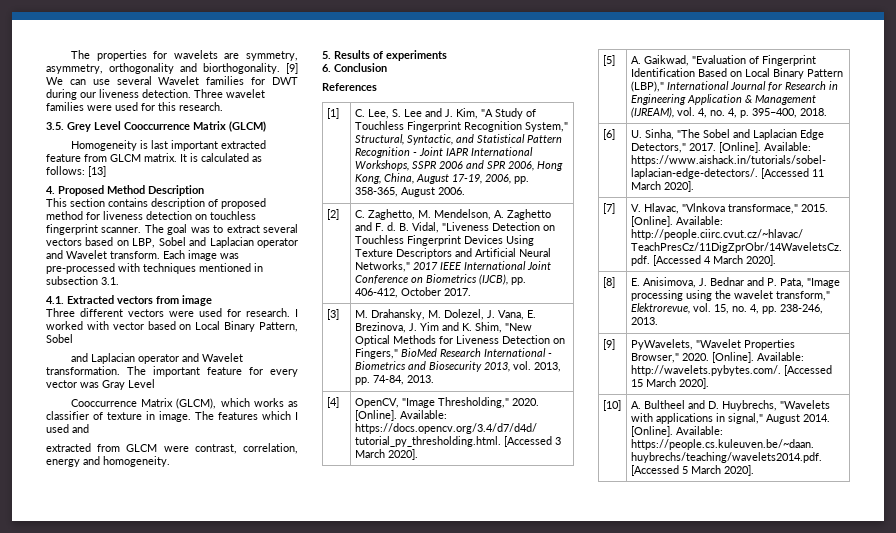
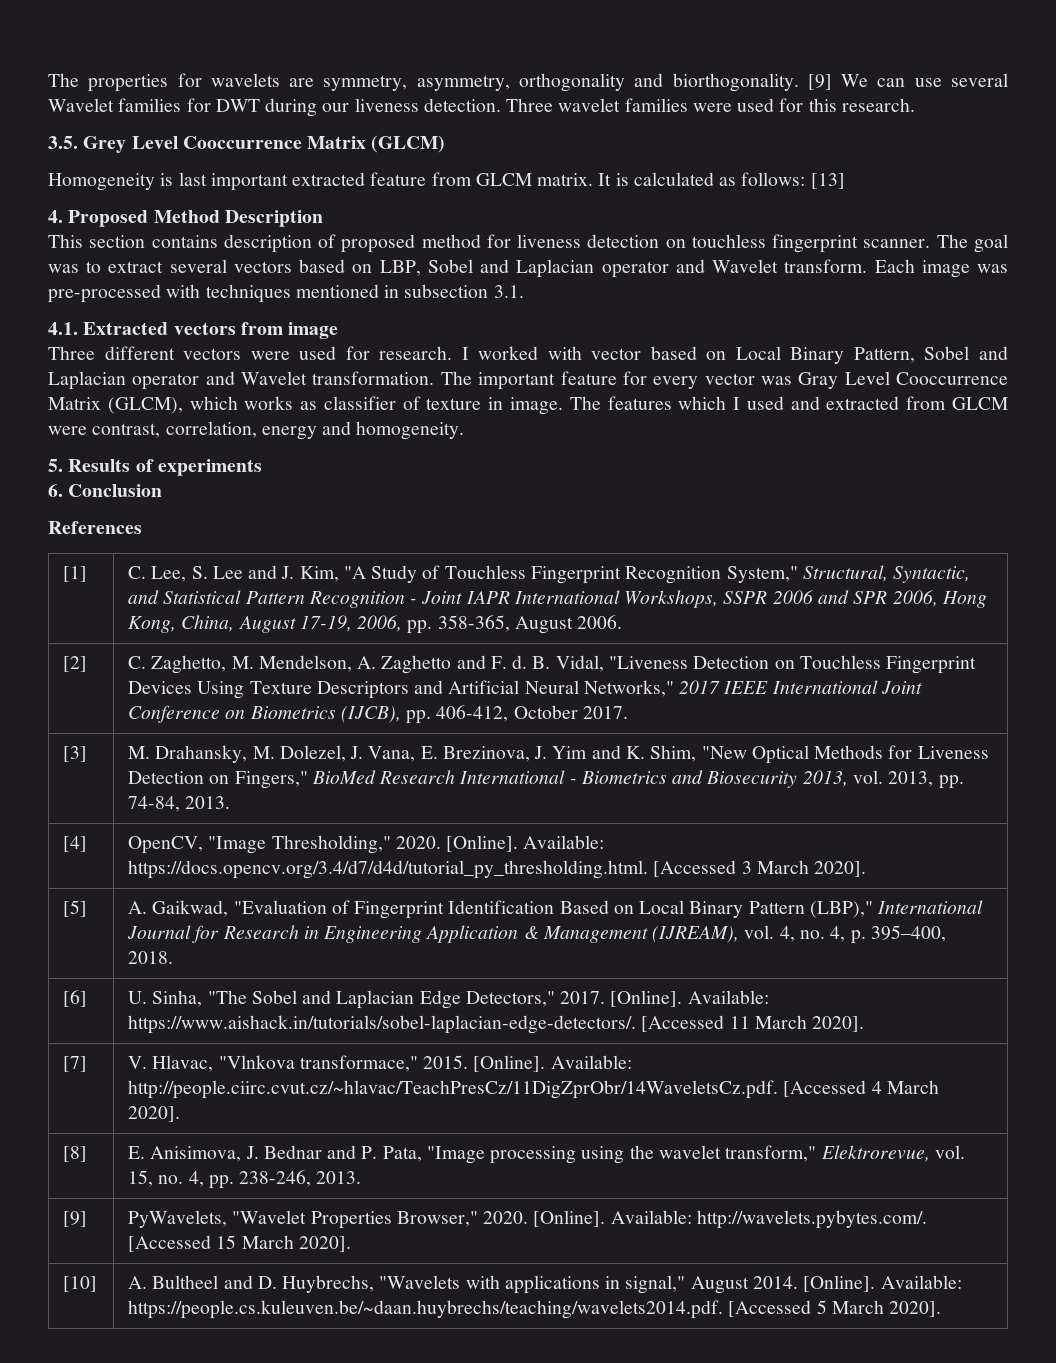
- I worked with vector based on Local Binary Pattern, Sobel
- and Laplacian operator and Wavelet transformation.
+ I worked with vector based on Local Binary Pattern, Sobel and Laplacian operator and Wavelet transformation.
- The important feature for every vector was Gray Level
- Cooccurrence Matrix (GLCM), which works as classifier of texture in image.
+ The important feature for every vector was Gray Level Cooccurrence Matrix (GLCM), which works as classifier of texture in image.
- The features which I used and
- extracted from GLCM were contrast, correlation, energy and homogeneity.
+ The features which I used and extracted from GLCM were contrast, correlation, energy and homogeneity.

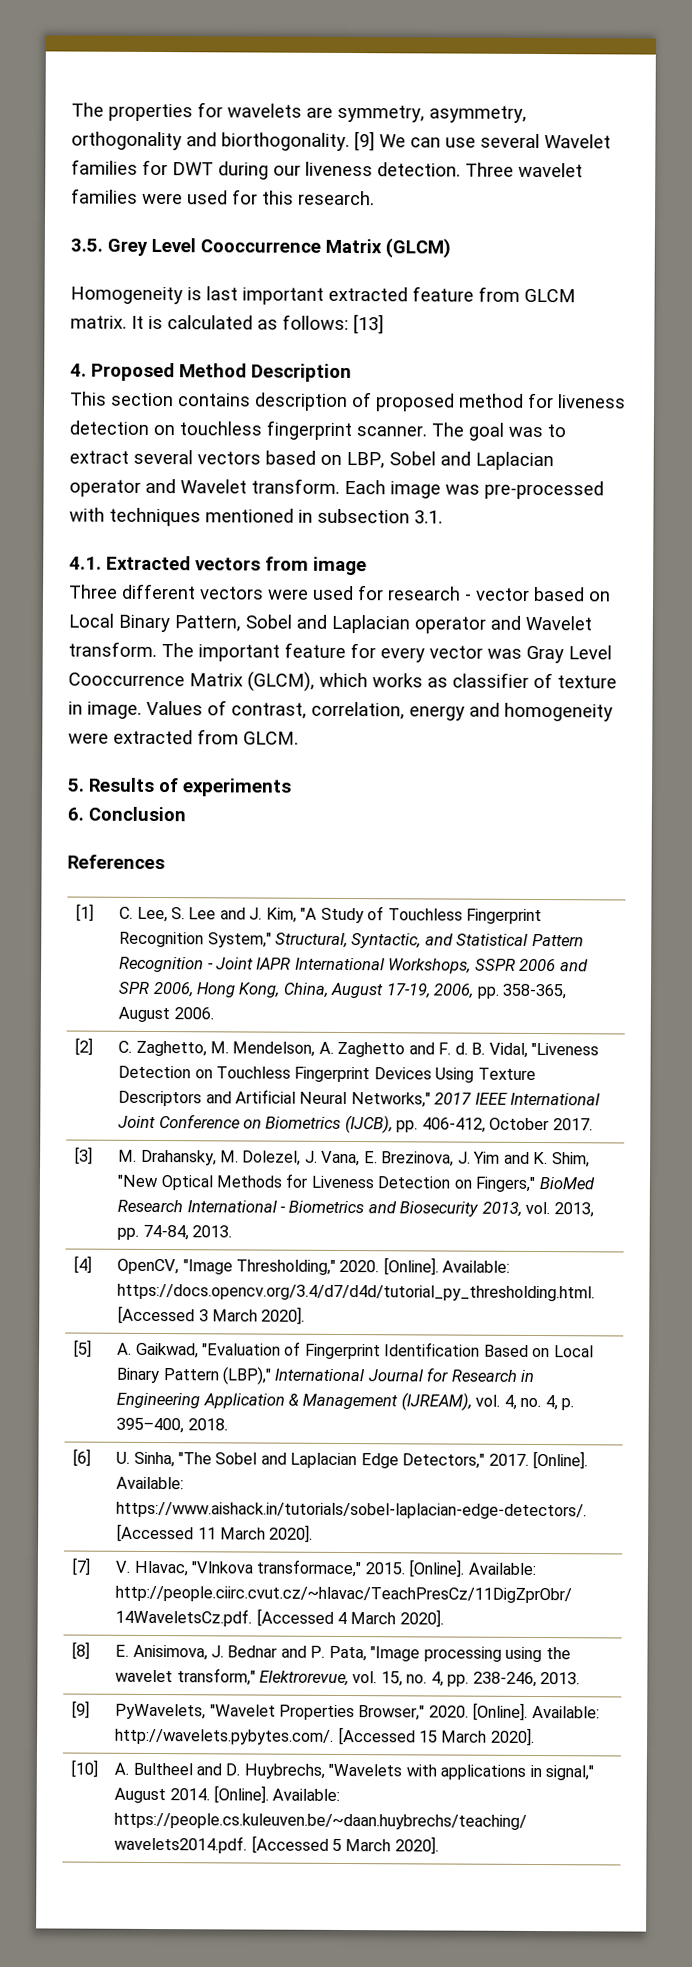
- Three different vectors were used for research. I worked with vector based on Local Binary Pattern, Sobel and Laplacian operator and Wavelet transformation.
+ Three different vectors were used for research - vector based on Local Binary Pattern, Sobel and Laplacian operator and Wavelet transform.
- The features which I used and extracted from GLCM were contrast, correlation, energy and homogeneity.
+ Values of contrast, correlation, energy and homogeneity were extracted from GLCM.

